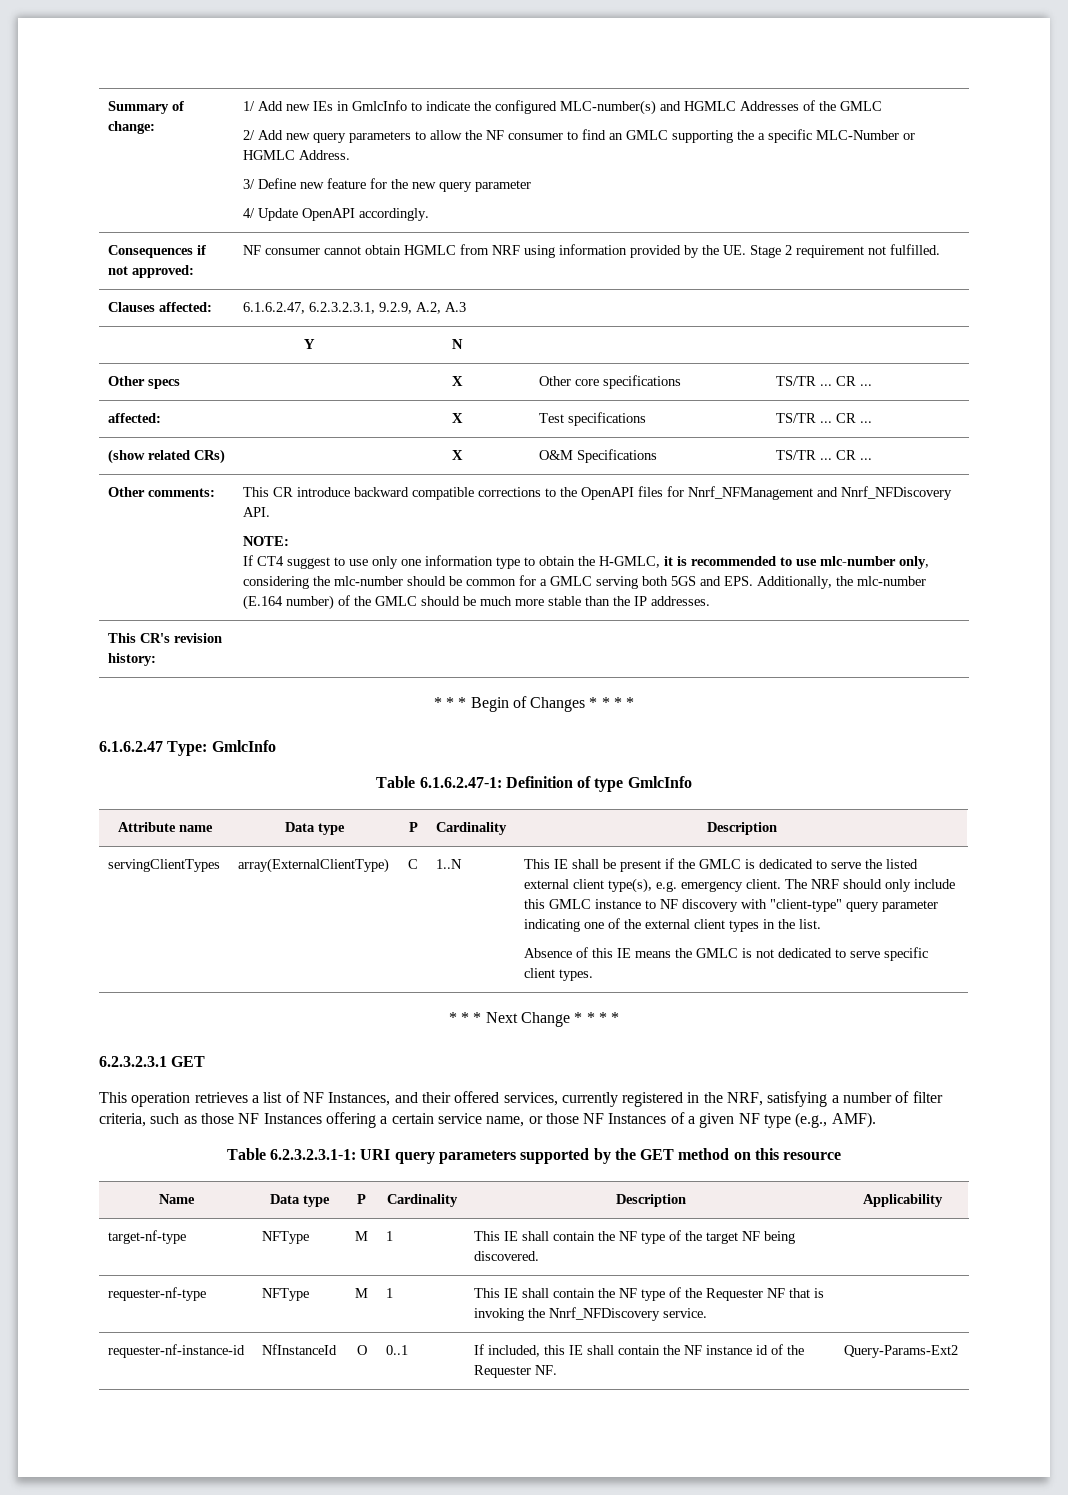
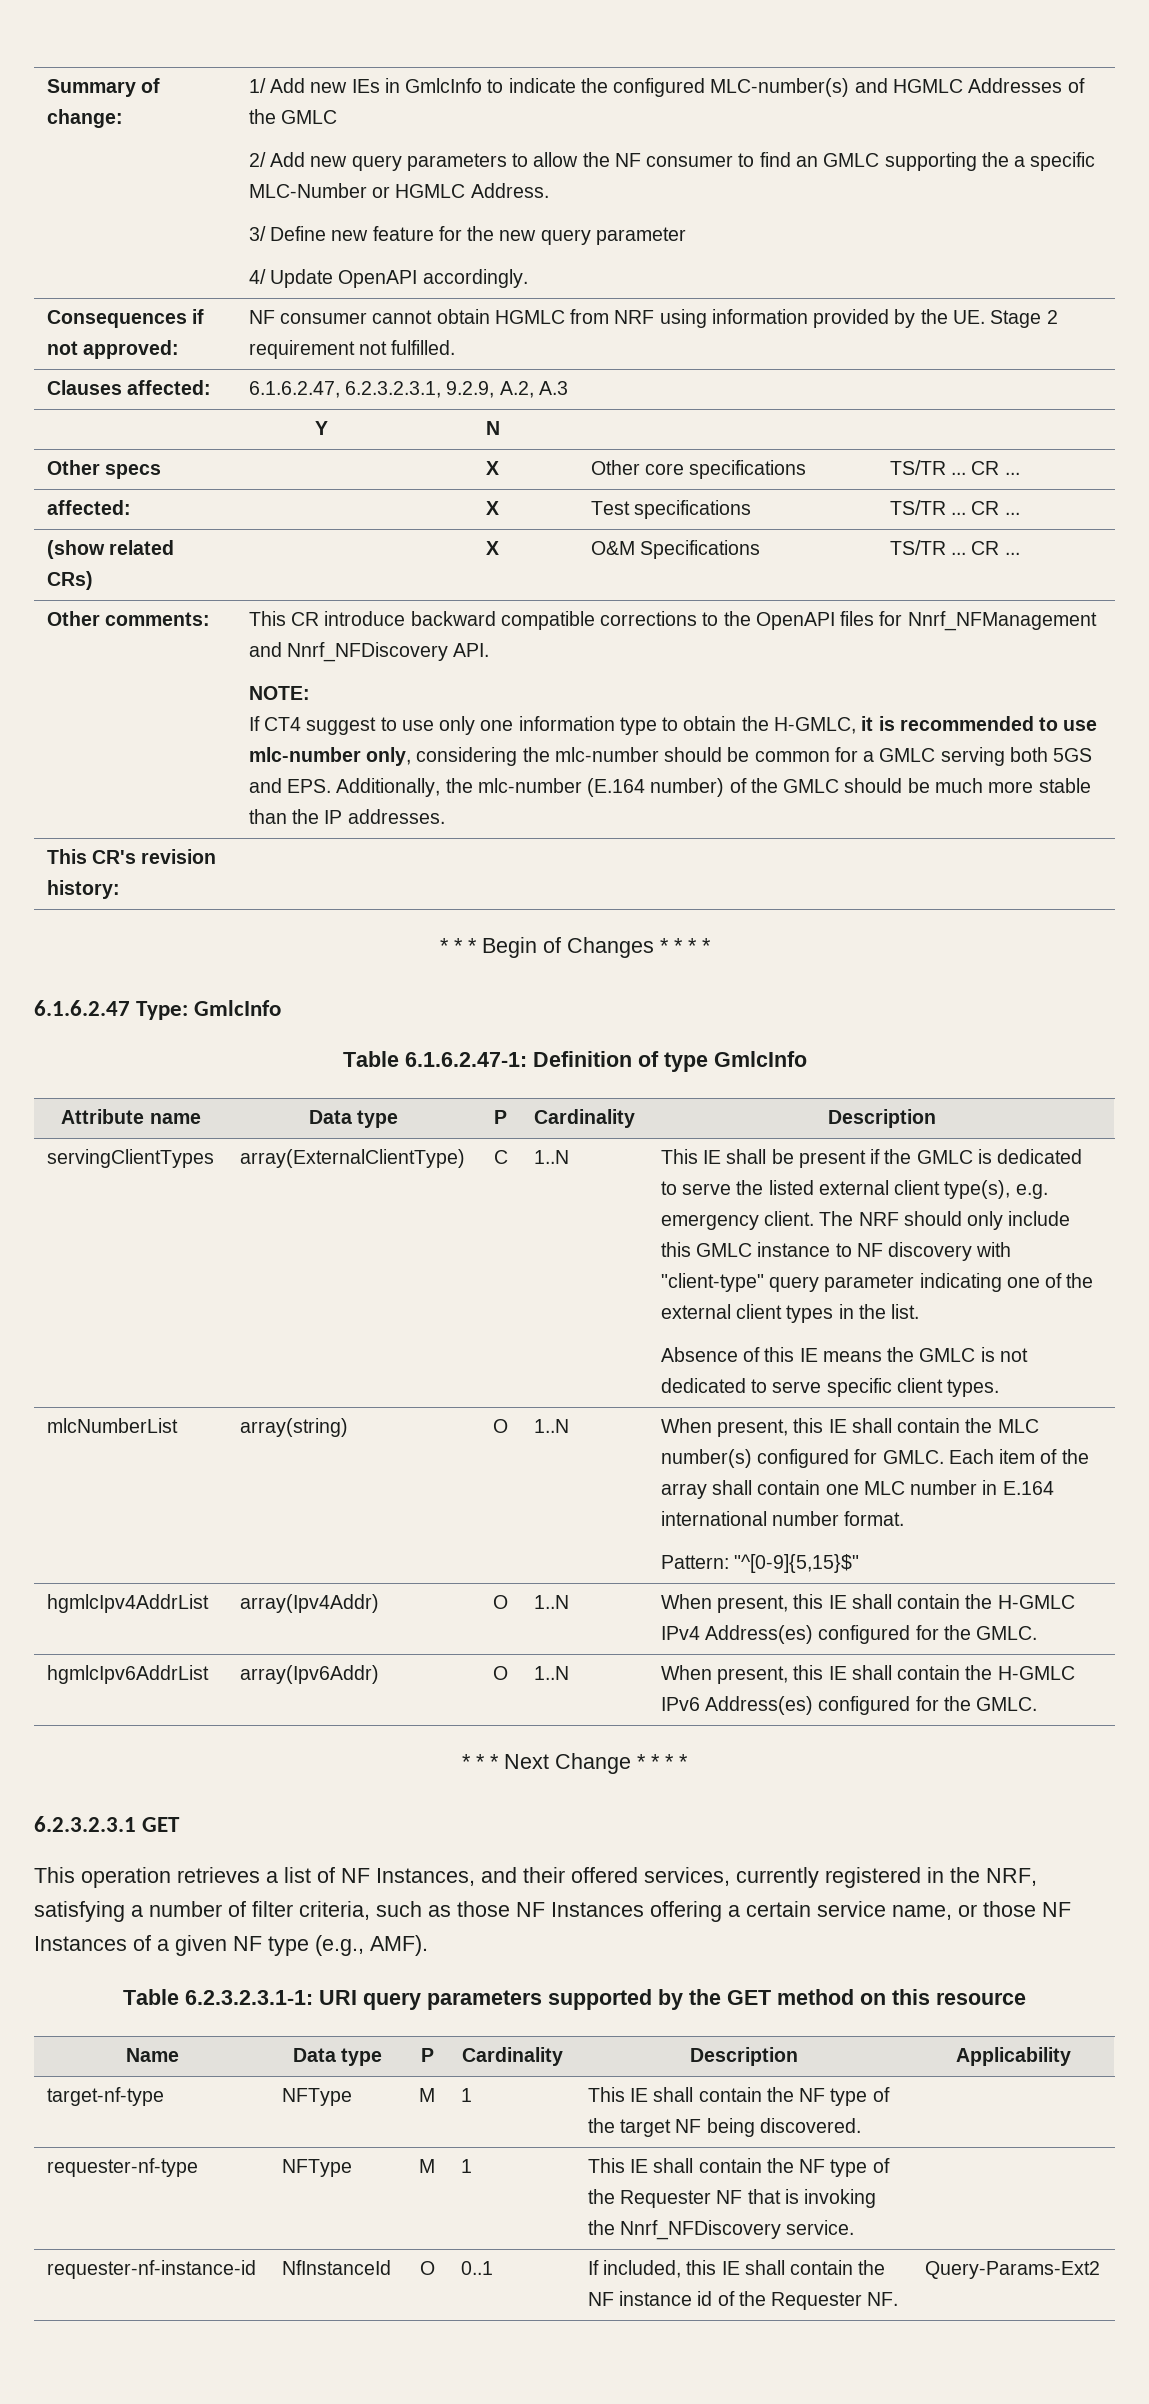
+ mlcNumberList | array(string) | O | 1..N | When present, this IE shall contain the MLC number(s) configured for GMLC. Each item of the array shall contain one MLC number in E.164 international number format.
+ Pattern: "^[0-9]{5,15}$"
+ hgmlcIpv4AddrList | array(Ipv4Addr) | O | 1..N | When present, this IE shall contain the H-GMLC IPv4 Address(es) configured for the GMLC.
+ hgmlcIpv6AddrList | array(Ipv6Addr) | O | 1..N | When present, this IE shall contain the H-GMLC IPv6 Address(es) configured for the GMLC.

